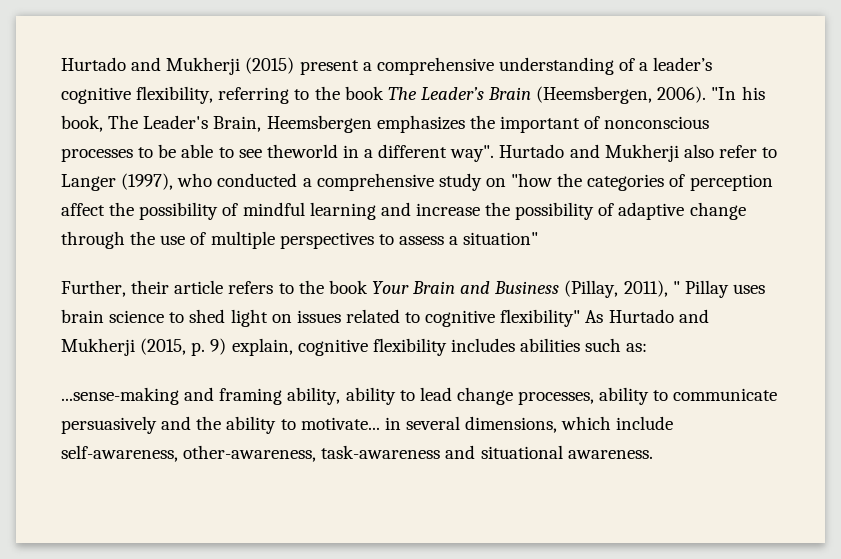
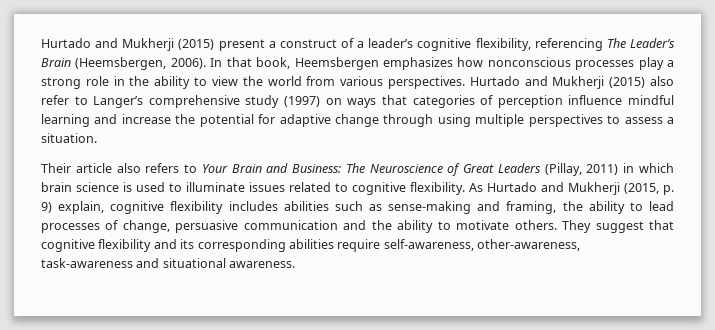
- Hurtado and Mukherji (2015) present a comprehensive understanding of a leader’s cognitive flexibility, referring to the book The Leader’s Brain (Heemsbergen, 2006).
+ Hurtado and Mukherji (2015) present a construct of a leader’s cognitive flexibility, referencing The Leader’s Brain (Heemsbergen, 2006).
- "In his book, The Leader's Brain, Heemsbergen emphasizes the important of nonconscious processes to be able to see theworld in a different way". Hurtado and Mukherji also refer to Langer (1997), who conducted a comprehensive study on "how the categories of perception affect the possibility of mindful learning and increase the possibility of adaptive change through the use of multiple perspectives to assess a situation"
- Further, their article refers to the book Your Brain and Business (Pillay, 2011), " Pillay uses brain science to shed light on issues related to cognitive flexibility" As Hurtado and Mukherji (2015, p. 9) explain, cognitive flexibility includes abilities such as:
- ...sense-making and framing ability, ability to lead change processes, ability to communicate persuasively and the ability to motivate... in several dimensions, which include self-awareness, other-awareness, task-awareness and situational awareness.
+ In that book, Heemsbergen emphasizes how nonconscious processes play a strong role in the ability to view the world from various perspectives. Hurtado and Mukherji (2015) also refer to Langer’s comprehensive study (1997) on ways that categories of perception influence mindful learning and increase the potential for adaptive change through using multiple perspectives to assess a situation.
+ Their article also refers to Your Brain and Business: The Neuroscience of Great Leaders (Pillay, 2011) in which brain science is used to illuminate issues related to cognitive flexibility. As Hurtado and Mukherji (2015, p. 9) explain, cognitive flexibility includes abilities such as sense-making and framing, the ability to lead processes of change, persuasive communication and the ability to motivate others. They suggest that cognitive flexibility and its corresponding abilities require self-awareness, other-awareness, task-awareness and situational awareness.

